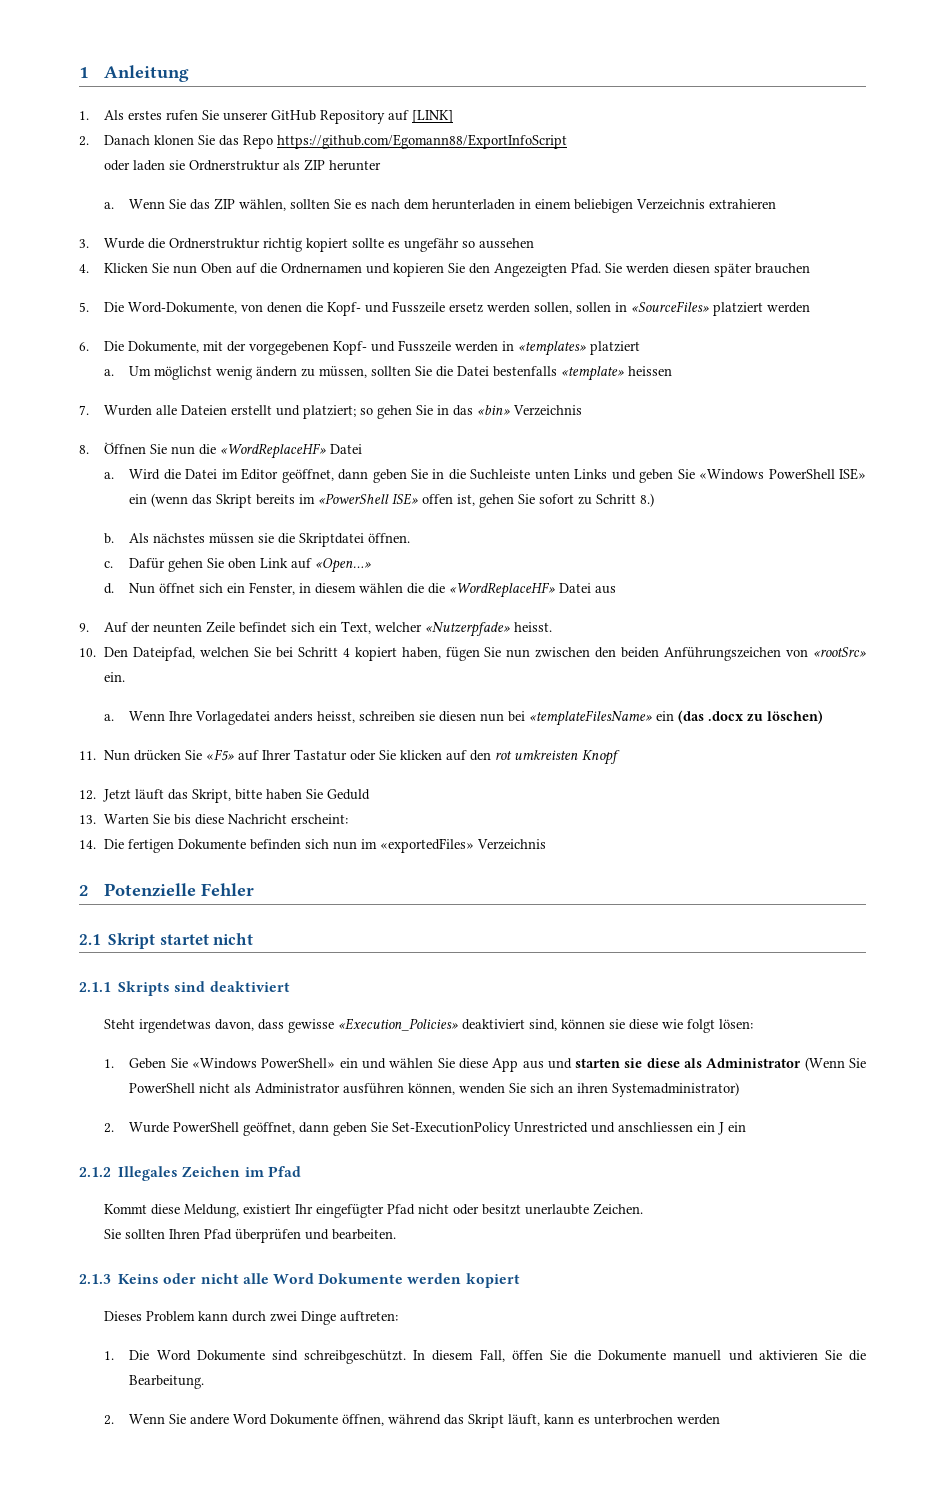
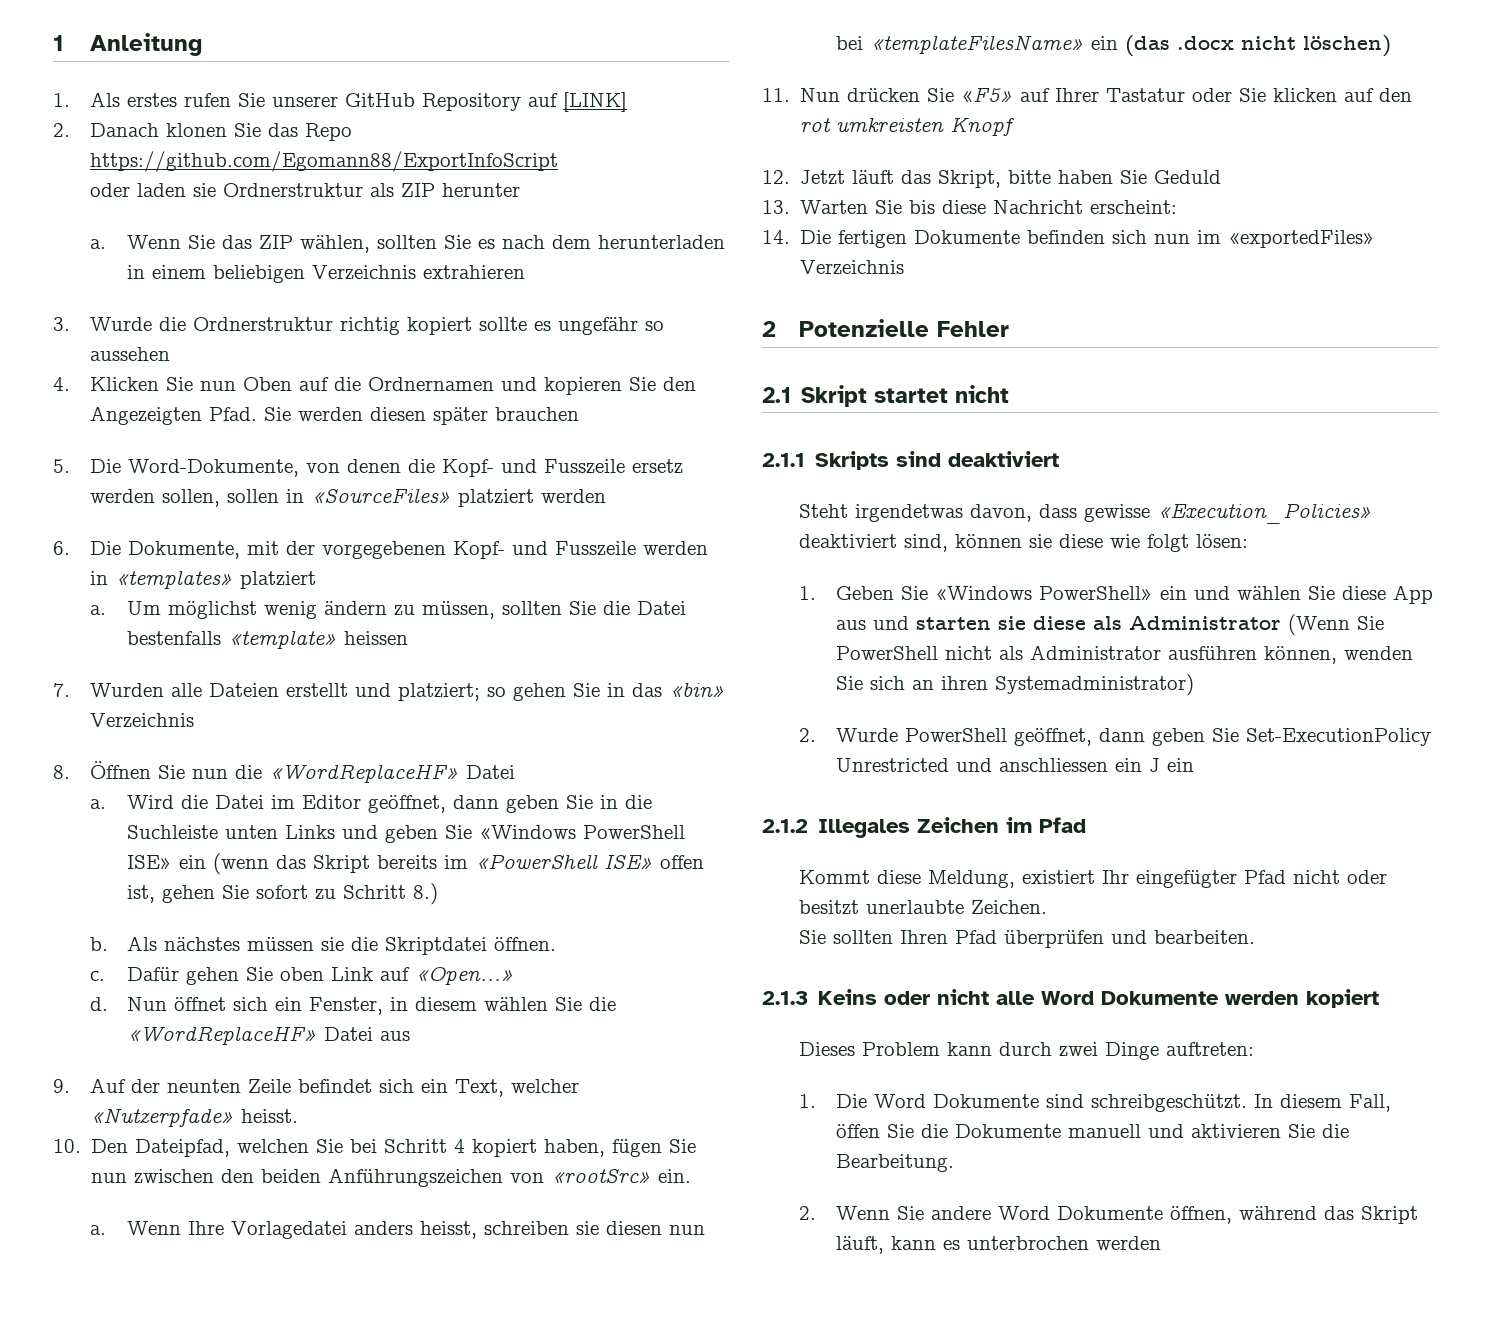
- Nun öffnet sich ein Fenster, in diesem wählen die die «WordReplaceHF» Datei aus
+ Nun öffnet sich ein Fenster, in diesem wählen Sie die «WordReplaceHF» Datei aus
- Wenn Ihre Vorlagedatei anders heisst, schreiben sie diesen nun bei «templateFilesName» ein (das .docx zu löschen)
+ Wenn Ihre Vorlagedatei anders heisst, schreiben sie diesen nun bei «templateFilesName» ein (das .docx nicht löschen)

